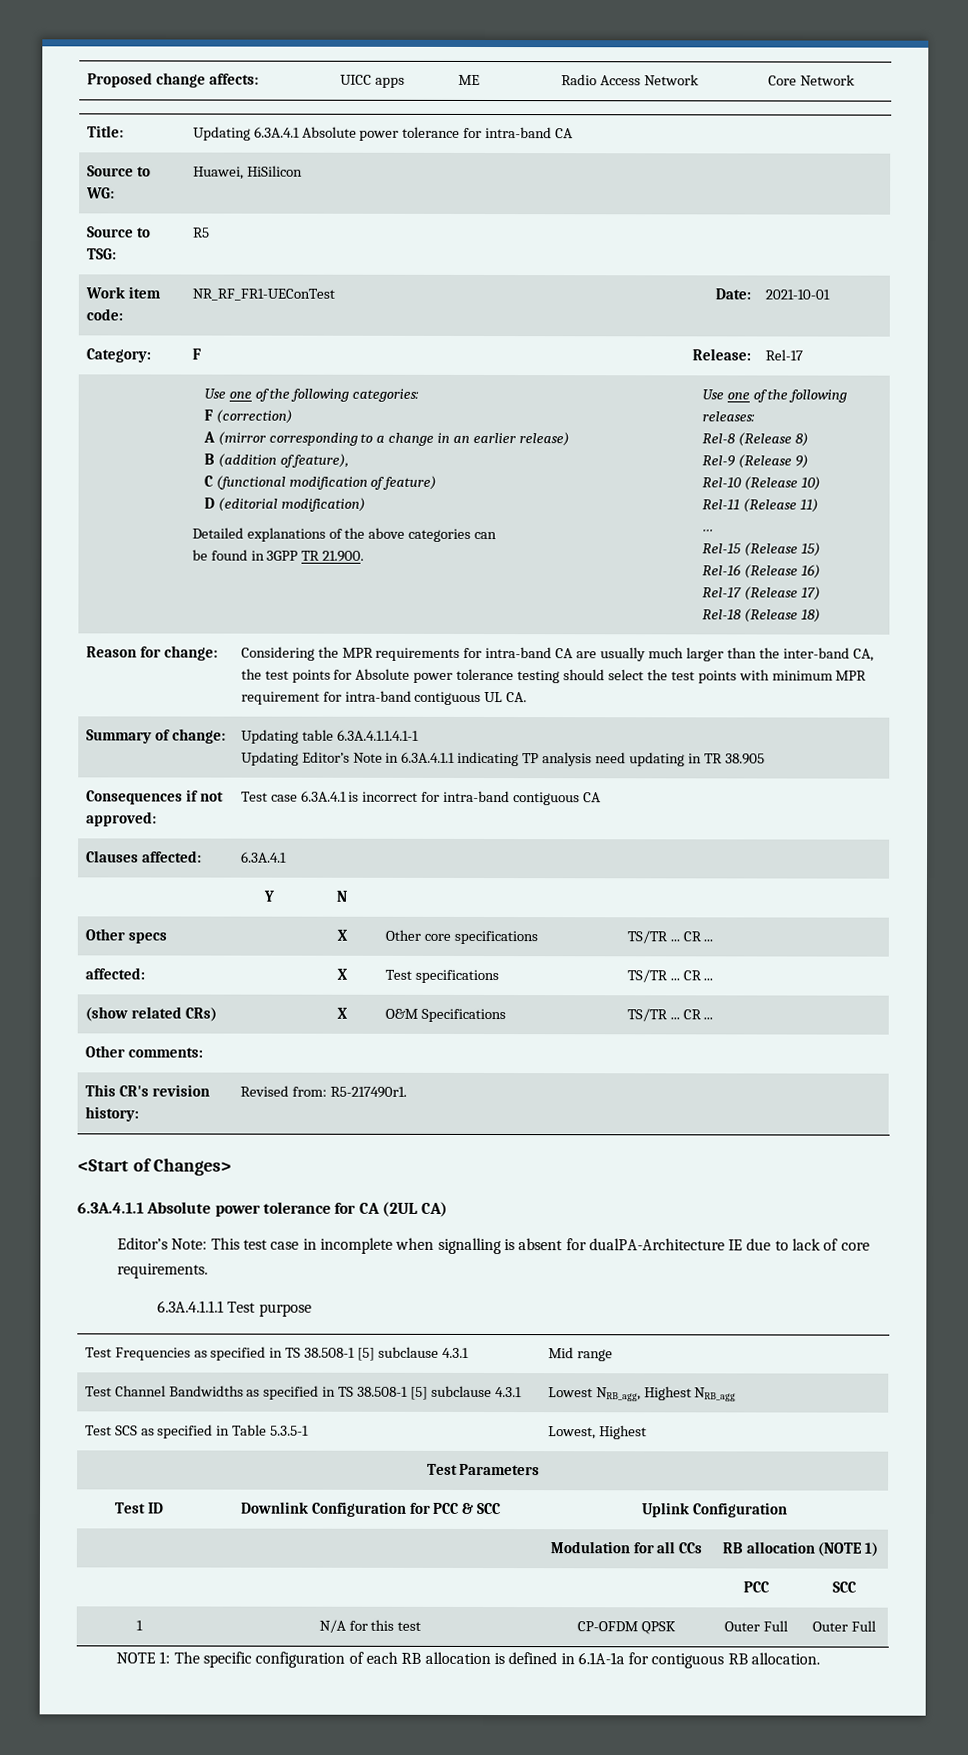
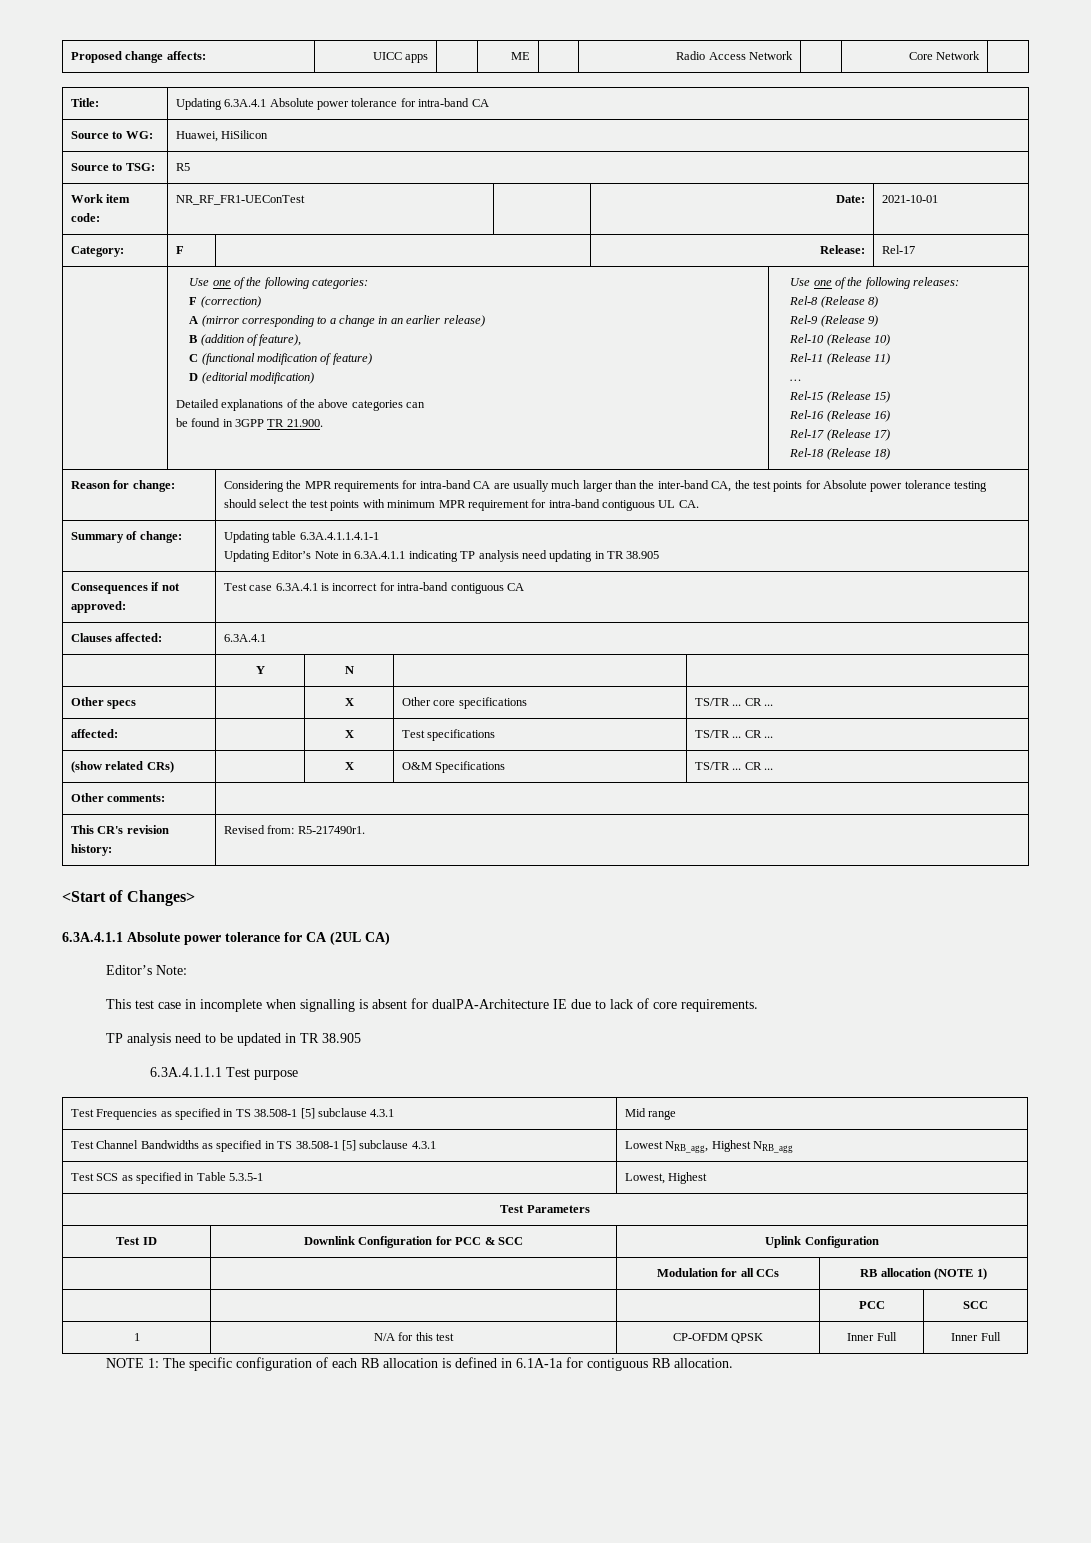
- Editor’s Note: This test case in incomplete when signalling is absent for dualPA-Architecture IE due to lack of core requirements.
+ Editor’s Note:
+ This test case in incomplete when signalling is absent for dualPA-Architecture IE due to lack of core requirements.
+ TP analysis need to be updated in TR 38.905
- 1 | N/A for this test | CP-OFDM QPSK | Outer Full | Outer Full
+ 1 | N/A for this test | CP-OFDM QPSK | Inner Full | Inner Full

